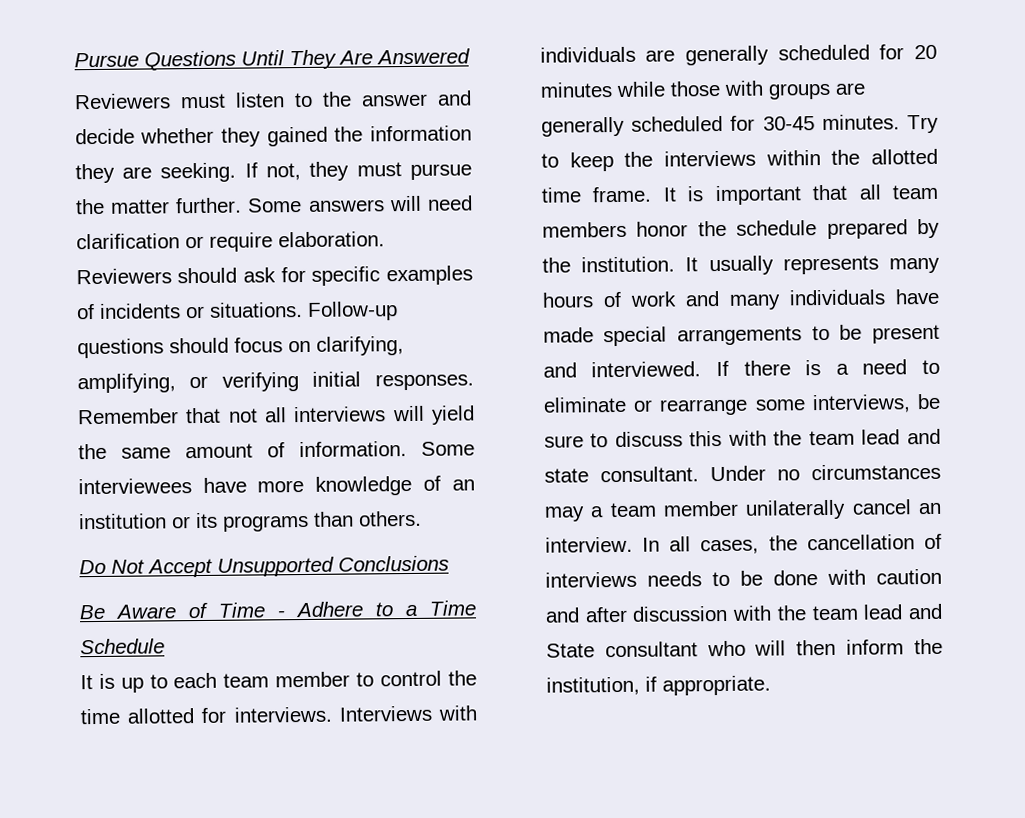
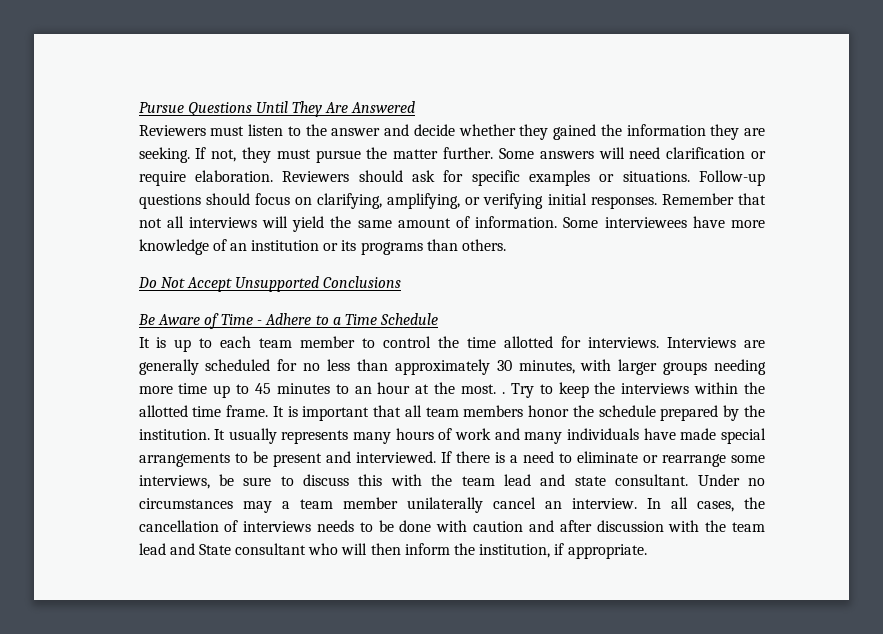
- Reviewers should ask for specific examples of incidents or situations.
+ Reviewers should ask for specific examples or situations.
- Interviews with individuals are generally scheduled for 20 minutes while those with groups are generally scheduled for 30-45 minutes.
+ Interviews are generally scheduled for no less than approximately 30 minutes, with larger groups needing more time up to 45 minutes to an hour at the most. .

